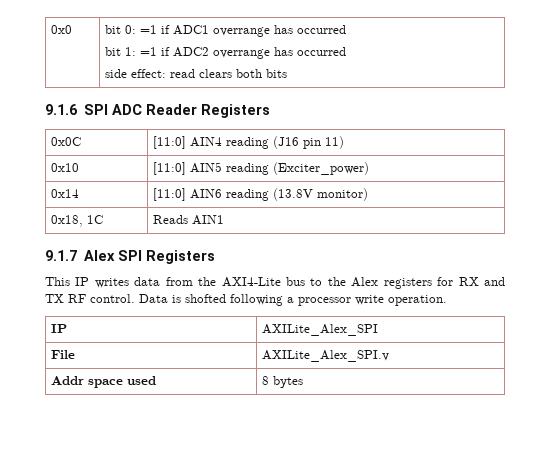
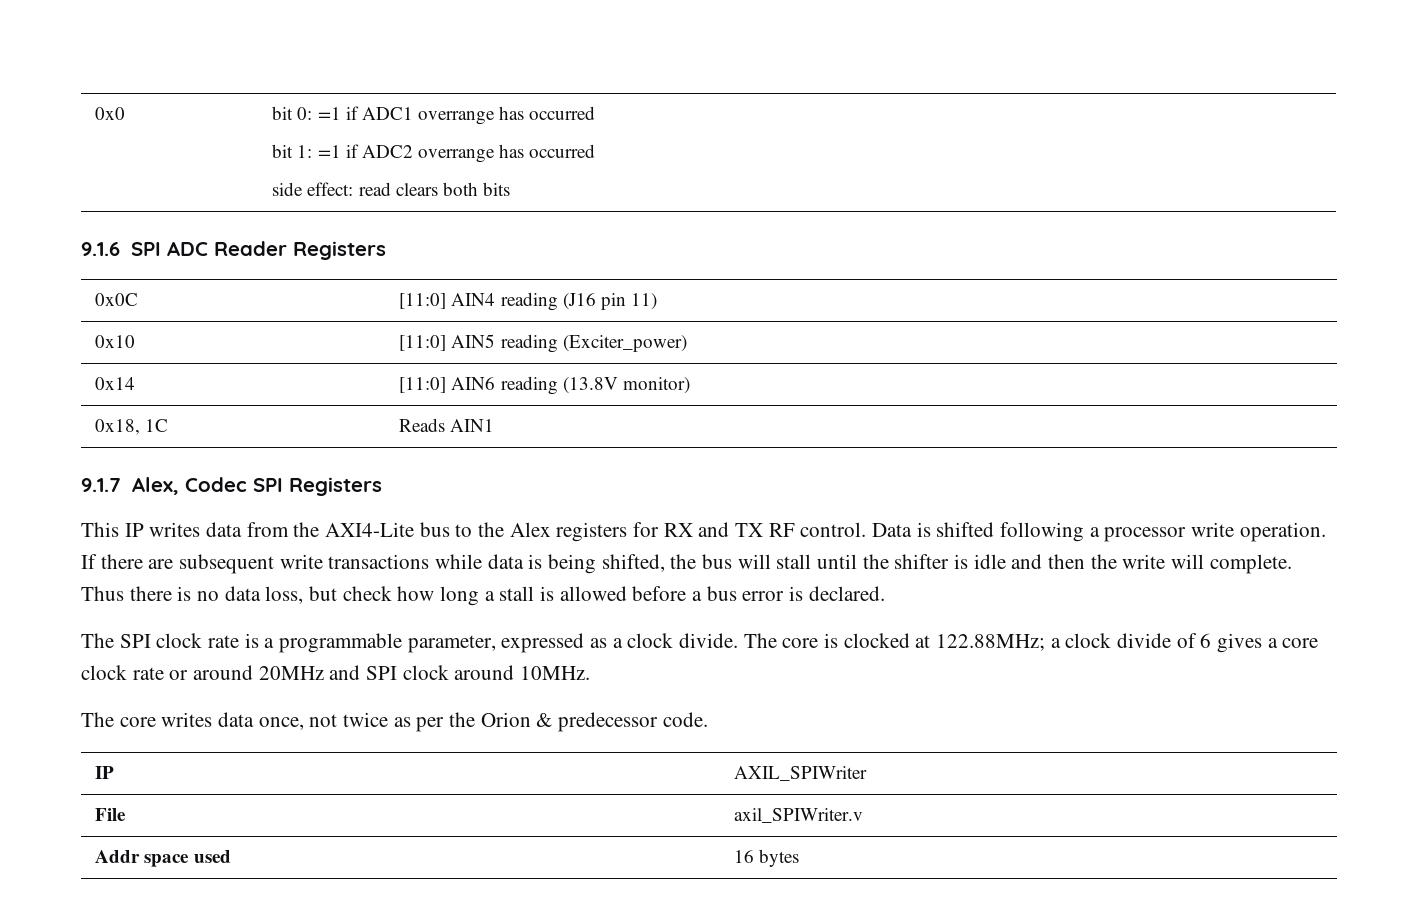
- 9.1.7 Alex SPI Registers
+ 9.1.7 Alex, Codec SPI Registers
- Data is shofted following a processor write operation.
+ Data is shifted following a processor write operation. If there are subsequent write transactions while data is being shifted, the bus will stall until the shifter is idle and then the write will complete. Thus there is no data loss, but check how long a stall is allowed before a bus error is declared.
+ The SPI clock rate is a programmable parameter, expressed as a clock divide. The core is clocked at 122.88MHz; a clock divide of 6 gives a core clock rate or around 20MHz and SPI clock around 10MHz.
+ The core writes data once, not twice as per the Orion & predecessor code.
- IP | AXILite_Alex_SPI
+ IP | AXIL_SPIWriter
- File | AXILite_Alex_SPI.v
+ File | axil_SPIWriter.v
- Addr space used | 8 bytes
+ Addr space used | 16 bytes

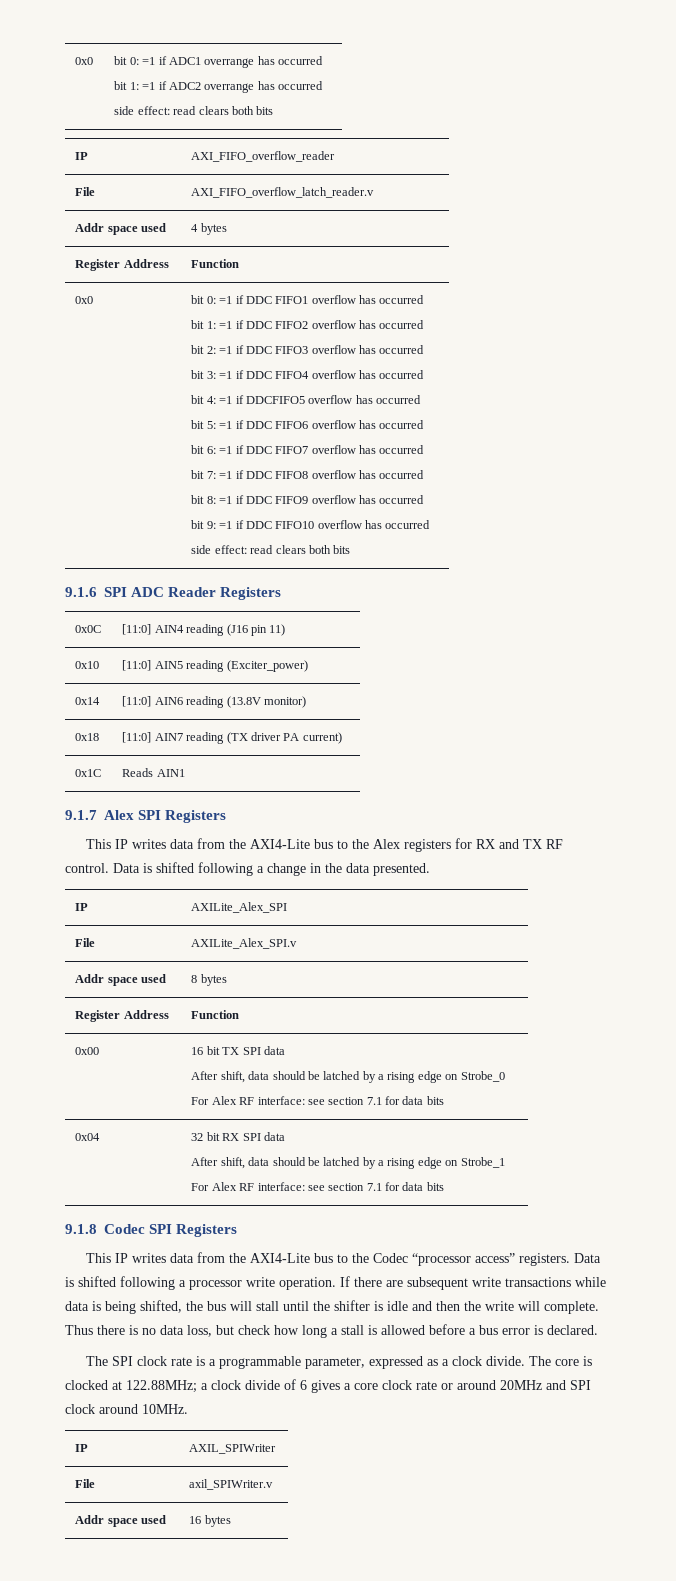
+ IP | AXI_FIFO_overflow_reader
+ File | AXI_FIFO_overflow_latch_reader.v
+ Addr space used | 4 bytes
+ Register Address | Function
+ 0x0 | bit 0: =1 if DDC FIFO1 overflow has occurred
+ bit 1: =1 if DDC FIFO2 overflow has occurred
+ bit 2: =1 if DDC FIFO3 overflow has occurred
+ bit 3: =1 if DDC FIFO4 overflow has occurred
+ bit 4: =1 if DDCFIFO5 overflow has occurred
+ bit 5: =1 if DDC FIFO6 overflow has occurred
+ bit 6: =1 if DDC FIFO7 overflow has occurred
+ bit 7: =1 if DDC FIFO8 overflow has occurred
+ bit 8: =1 if DDC FIFO9 overflow has occurred
+ bit 9: =1 if DDC FIFO10 overflow has occurred
+ side effect: read clears both bits
- 0x18, 1C | Reads AIN1
+ 0x18 | [11:0] AIN7 reading (TX driver PA current)
+ 0x1C | Reads AIN1
- 9.1.7 Alex, Codec SPI Registers
+ 9.1.7 Alex SPI Registers
- Data is shifted following a processor write operation.
+ Data is shifted following a change in the data presented.
+ IP | AXILite_Alex_SPI
+ File | AXILite_Alex_SPI.v
+ Addr space used | 8 bytes
+ Register Address | Function
+ 0x00 | 16 bit TX SPI data
+ After shift, data should be latched by a rising edge on Strobe_0
+ For Alex RF interface: see section 7.1 for data bits
+ 0x04 | 32 bit RX SPI data
+ After shift, data should be latched by a rising edge on Strobe_1
+ For Alex RF interface: see section 7.1 for data bits
+ 9.1.8 Codec SPI Registers
+ This IP writes data from the AXI4-Lite bus to the Codec “processor access” registers. Data is shifted following a processor write operation.
- The core writes data once, not twice as per the Orion & predecessor code.

